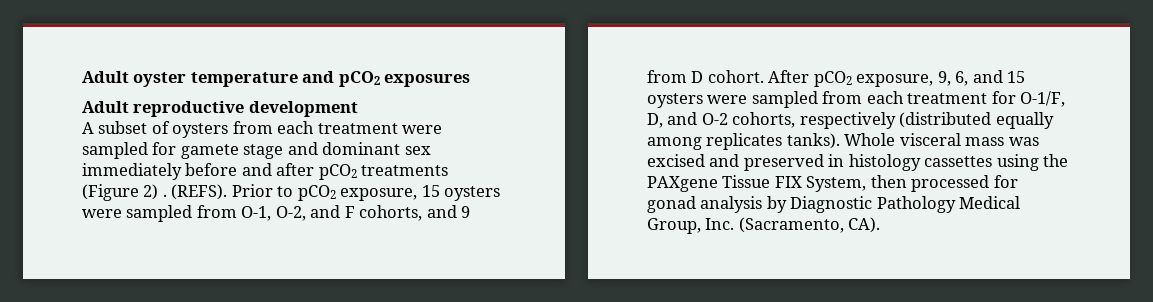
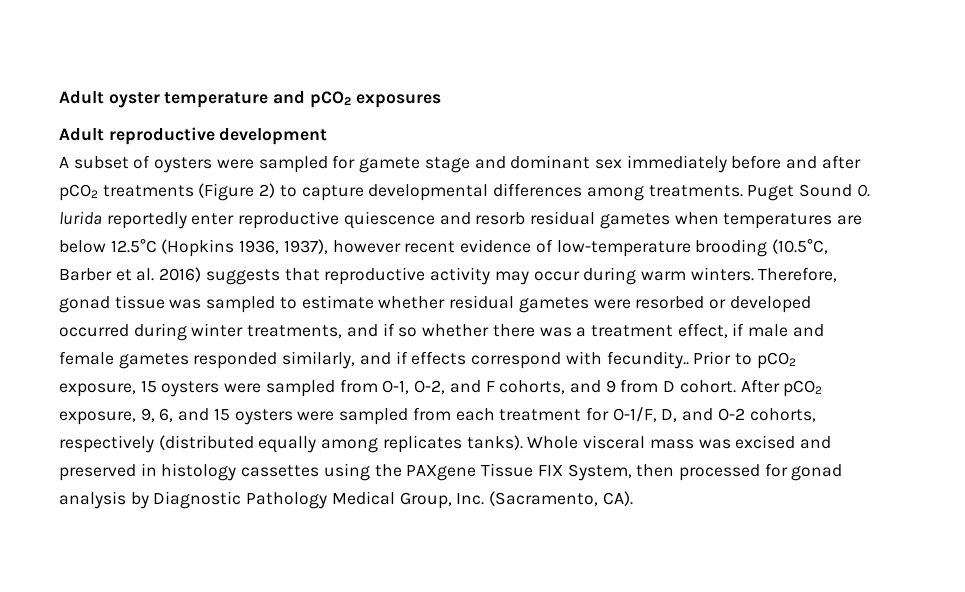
- A subset of oysters from each treatment were sampled for gamete stage and dominant sex immediately before and after pCO2 treatments (Figure 2) . (REFS).
+ A subset of oysters were sampled for gamete stage and dominant sex immediately before and after pCO2 treatments (Figure 2) to capture developmental differences among treatments. Puget Sound O. lurida reportedly enter reproductive quiescence and resorb residual gametes when temperatures are below 12.5°C (Hopkins 1936, 1937), however recent evidence of low-temperature brooding (10.5°C, Barber et al. 2016) suggests that reproductive activity may occur during warm winters. Therefore, gonad tissue was sampled to estimate whether residual gametes were resorbed or developed occurred during winter treatments, and if so whether there was a treatment effect, if male and female gametes responded similarly, and if effects correspond with fecundity..

